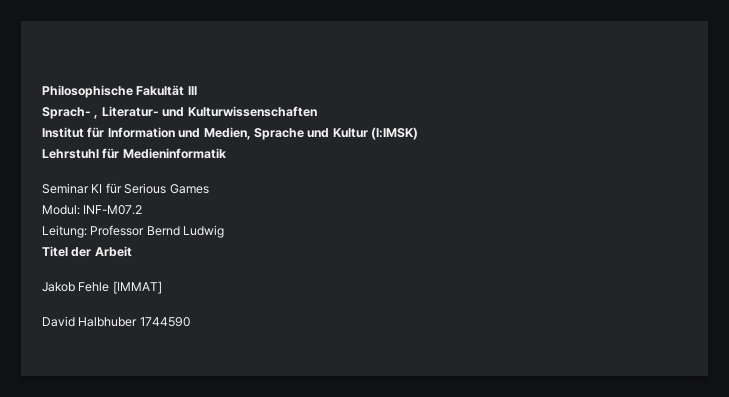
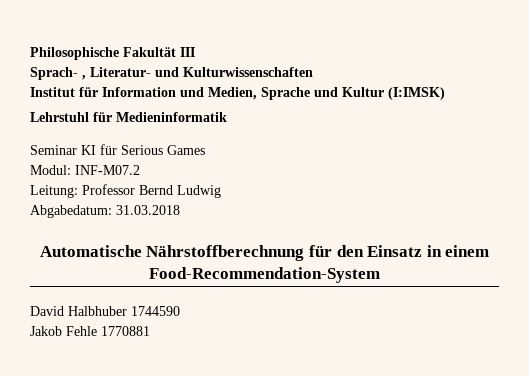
- Titel der Arbeit
- Jakob Fehle [IMMAT]
+ Abgabedatum: 31.03.2018
+ Automatische Nährstoffberechnung für den Einsatz in einem Food-Recommendation-System
+ Jakob Fehle 1770881

